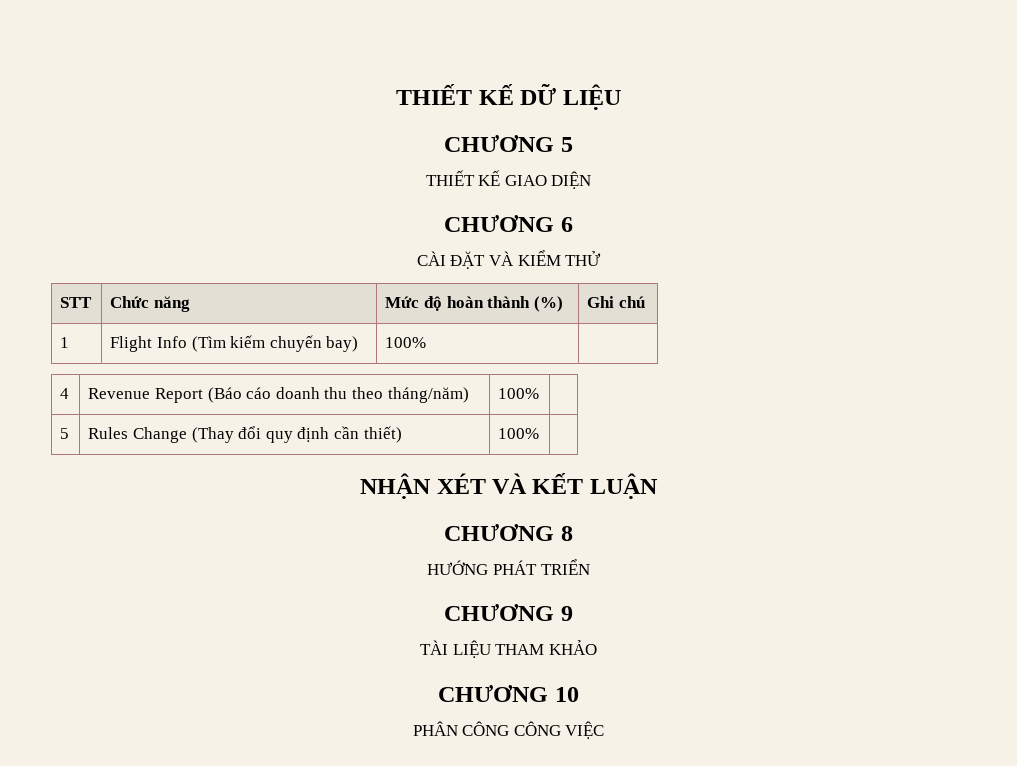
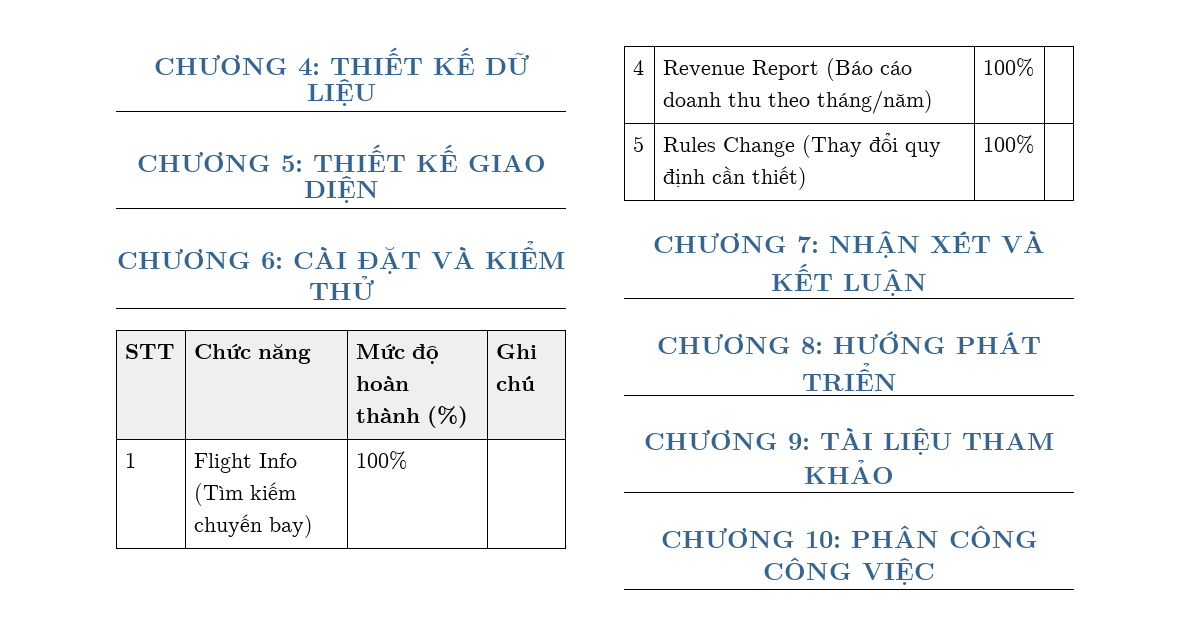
- THIẾT KẾ DỮ LIỆU
+ CHƯƠNG 4: THIẾT KẾ DỮ LIỆU
- CHƯƠNG 5
- THIẾT KẾ GIAO DIỆN
+ CHƯƠNG 5: THIẾT KẾ GIAO DIỆN
- CHƯƠNG 6
- CÀI ĐẶT VÀ KIỂM THỬ
+ CHƯƠNG 6: CÀI ĐẶT VÀ KIỂM THỬ
- NHẬN XÉT VÀ KẾT LUẬN
+ CHƯƠNG 7: NHẬN XÉT VÀ KẾT LUẬN
- CHƯƠNG 8
- HƯỚNG PHÁT TRIỂN
+ CHƯƠNG 8: HƯỚNG PHÁT TRIỂN
- CHƯƠNG 9
- TÀI LIỆU THAM KHẢO
+ CHƯƠNG 9: TÀI LIỆU THAM KHẢO
- CHƯƠNG 10
- PHÂN CÔNG CÔNG VIỆC
+ CHƯƠNG 10: PHÂN CÔNG CÔNG VIỆC

